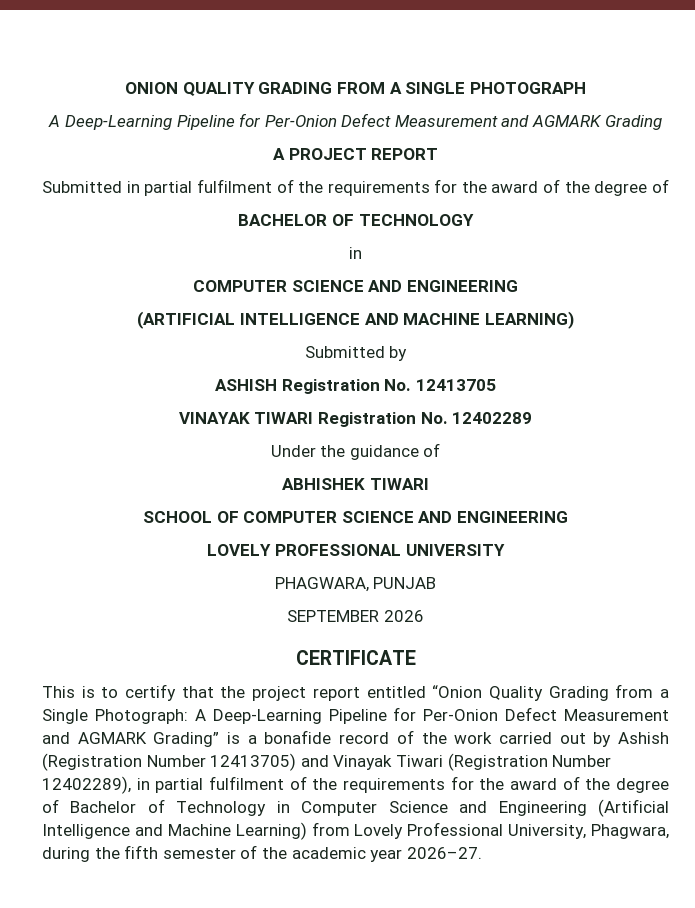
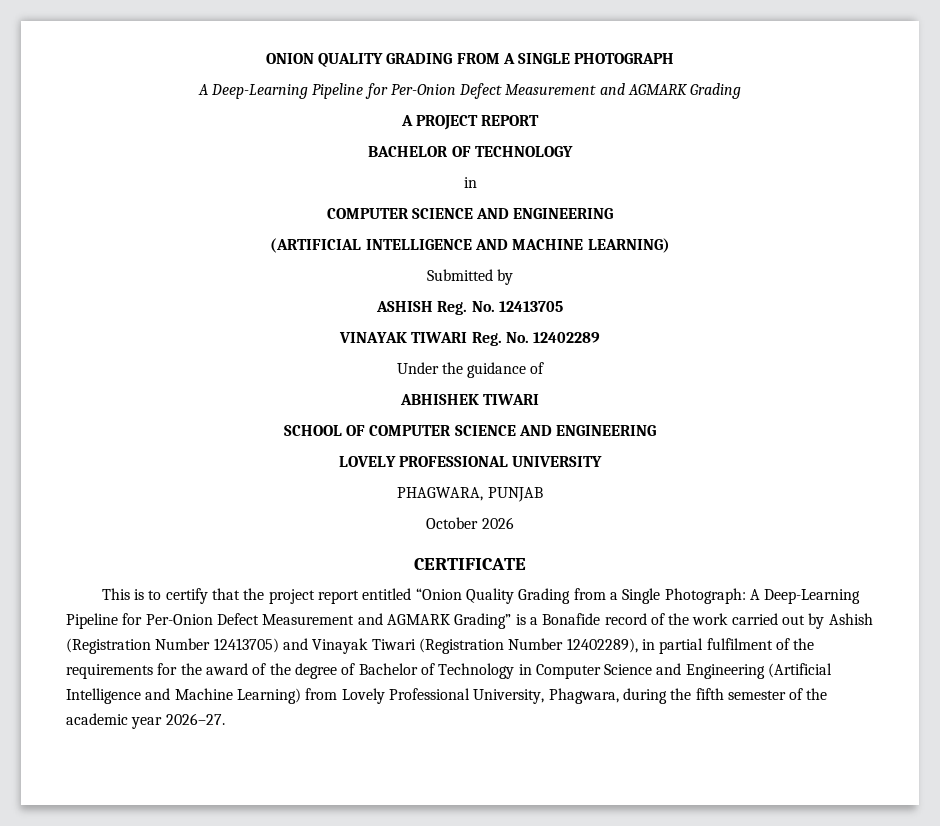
- Submitted in partial fulfilment of the requirements for the award of the degree of
- ASHISH Registration No. 12413705
+ ASHISH Reg. No. 12413705
- VINAYAK TIWARI Registration No. 12402289
+ VINAYAK TIWARI Reg. No. 12402289
- SEPTEMBER 2026
+ October 2026
- A Deep-Learning Pipeline for Per-Onion Defect Measurement and AGMARK Grading” is a bonafide record of the work carried out by Ashish (Registration Number 12413705) and Vinayak Tiwari (Registration Number 12402289), in partial fulfilment of the requirements for the award of the degree of Bachelor of Technology in Computer Science and Engineering (Artificial Intelligence and Machine Learning) from Lovely Professional University, Phagwara, during the fifth semester of the academic year 2026–27.
+ A Deep-Learning Pipeline for Per-Onion Defect Measurement and AGMARK Grading” is a Bonafide record of the work carried out by Ashish (Registration Number 12413705) and Vinayak Tiwari (Registration Number 12402289), in partial fulfilment of the requirements for the award of the degree of Bachelor of Technology in Computer Science and Engineering (Artificial Intelligence and Machine Learning) from Lovely Professional University, Phagwara, during the fifth semester of the academic year 2026–27.

